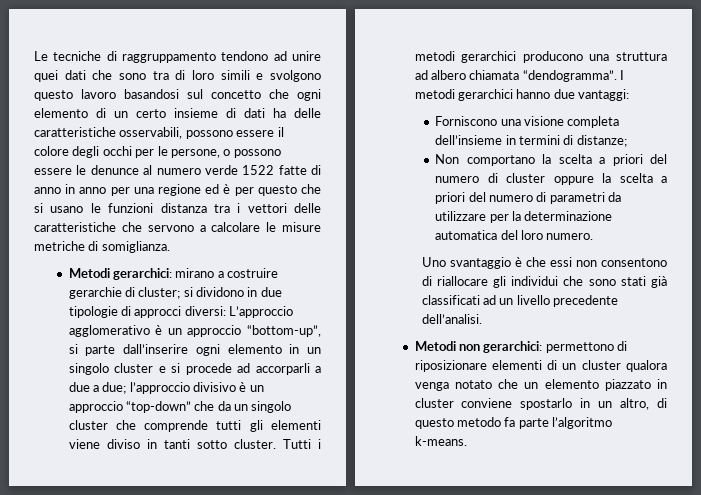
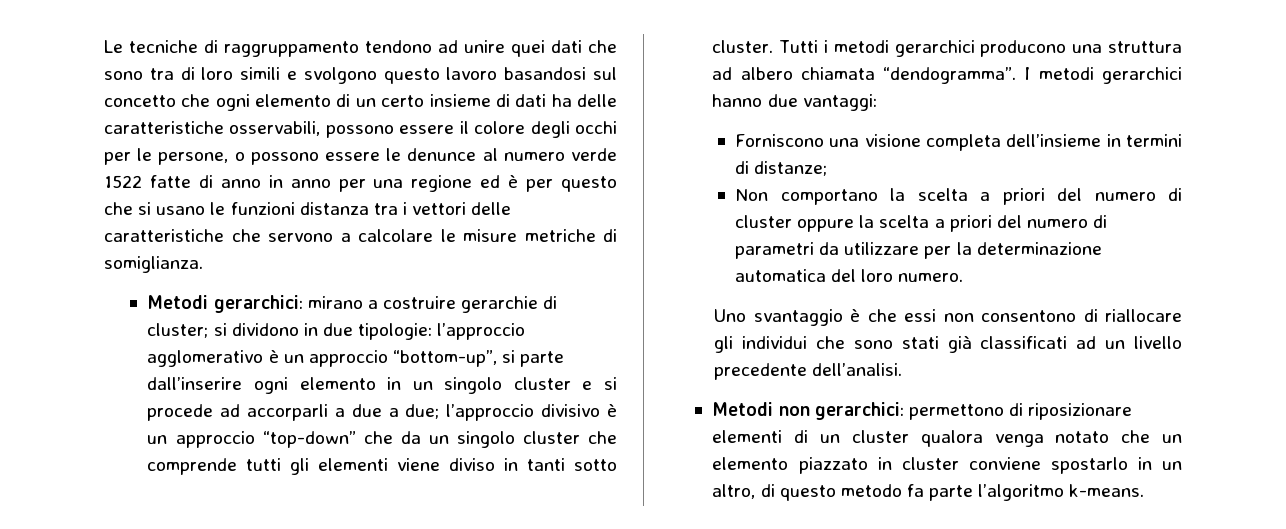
- Metodi gerarchici: mirano a costruire gerarchie di cluster; si dividono in due tipologie di approcci diversi: L’approccio agglomerativo è un approccio “bottom-up”, si parte dall’inserire ogni elemento in un singolo cluster e si procede ad accorparli a due a due; l’approccio divisivo è un approccio “top-down” che da un singolo cluster che comprende tutti gli elementi viene diviso in tanti sotto cluster.
+ Metodi gerarchici: mirano a costruire gerarchie di cluster; si dividono in due tipologie: l’approccio agglomerativo è un approccio “bottom-up”, si parte dall’inserire ogni elemento in un singolo cluster e si procede ad accorparli a due a due; l’approccio divisivo è un approccio “top-down” che da un singolo cluster che comprende tutti gli elementi viene diviso in tanti sotto cluster.

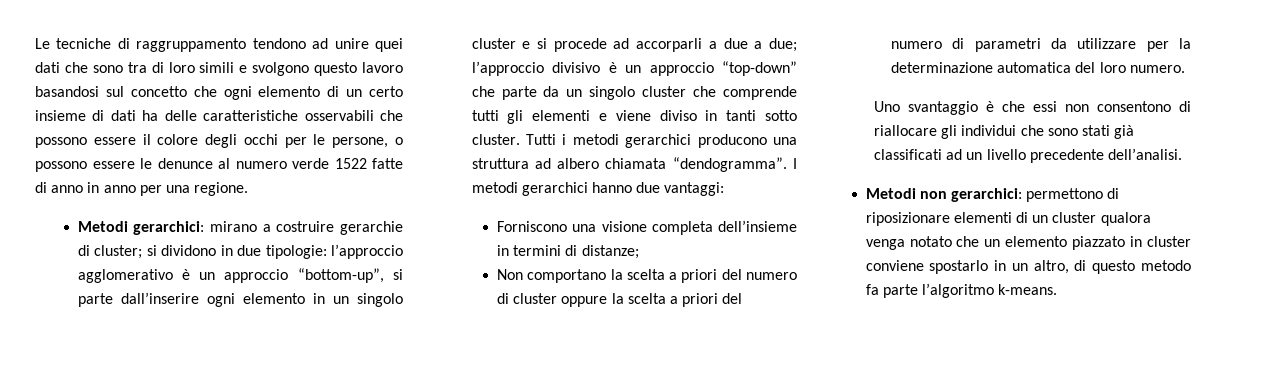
- Le tecniche di raggruppamento tendono ad unire quei dati che sono tra di loro simili e svolgono questo lavoro basandosi sul concetto che ogni elemento di un certo insieme di dati ha delle caratteristiche osservabili, possono essere il colore degli occhi per le persone, o possono essere le denunce al numero verde 1522 fatte di anno in anno per una regione ed è per questo che si usano le funzioni distanza tra i vettori delle caratteristiche che servono a calcolare le misure metriche di somiglianza.
+ Le tecniche di raggruppamento tendono ad unire quei dati che sono tra di loro simili e svolgono questo lavoro basandosi sul concetto che ogni elemento di un certo insieme di dati ha delle caratteristiche osservabili che possono essere il colore degli occhi per le persone, o possono essere le denunce al numero verde 1522 fatte di anno in anno per una regione.
- Metodi gerarchici: mirano a costruire gerarchie di cluster; si dividono in due tipologie: l’approccio agglomerativo è un approccio “bottom-up”, si parte dall’inserire ogni elemento in un singolo cluster e si procede ad accorparli a due a due; l’approccio divisivo è un approccio “top-down” che da un singolo cluster che comprende tutti gli elementi viene diviso in tanti sotto cluster.
+ Metodi gerarchici: mirano a costruire gerarchie di cluster; si dividono in due tipologie: l’approccio agglomerativo è un approccio “bottom-up”, si parte dall’inserire ogni elemento in un singolo cluster e si procede ad accorparli a due a due; l’approccio divisivo è un approccio “top-down” che parte da un singolo cluster che comprende tutti gli elementi e viene diviso in tanti sotto cluster.

